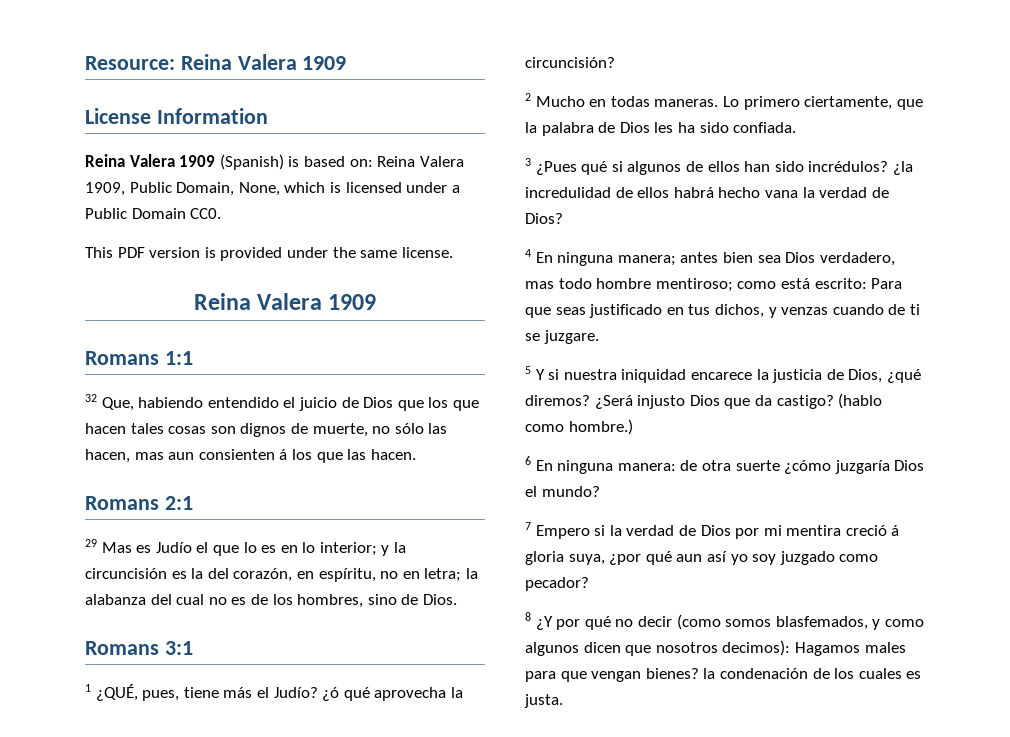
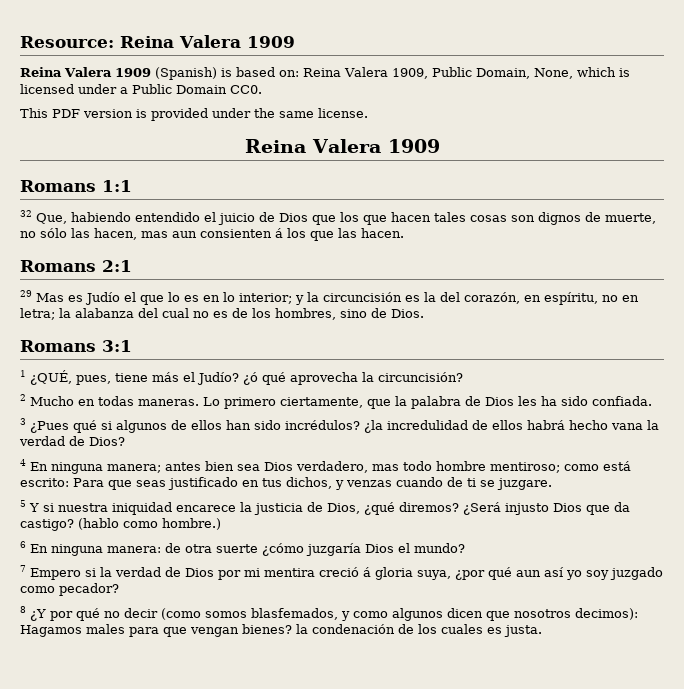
- License Information

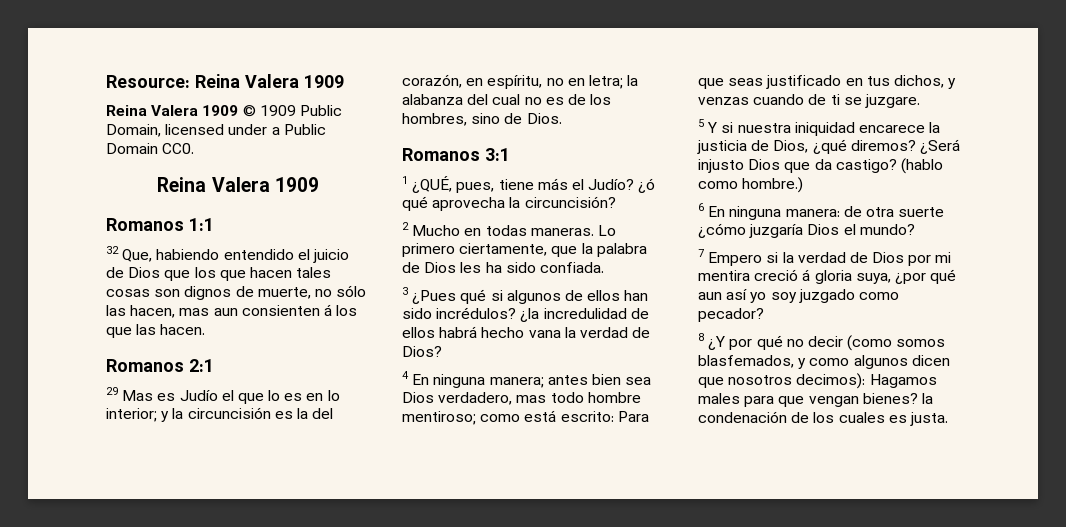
- Reina Valera 1909 (Spanish) is based on: Reina Valera 1909, Public Domain, None, which is licensed under a Public Domain CC0.
- This PDF version is provided under the same license.
+ Reina Valera 1909 © 1909 Public Domain, licensed under a Public Domain CC0.
  Reina Valera 1909
- Romans 1:1
+ Romanos 1:1
- Romans 2:1
+ Romanos 2:1
- Romans 3:1
+ Romanos 3:1

